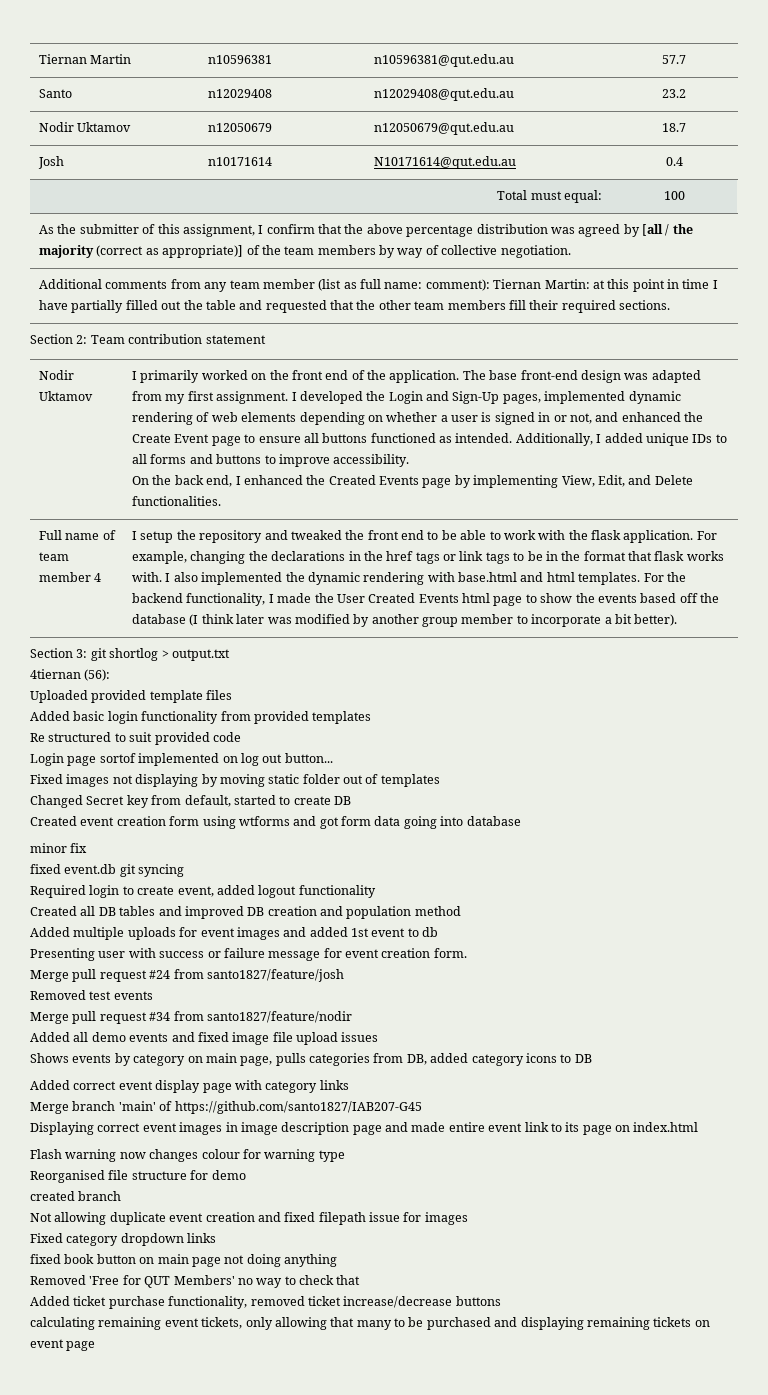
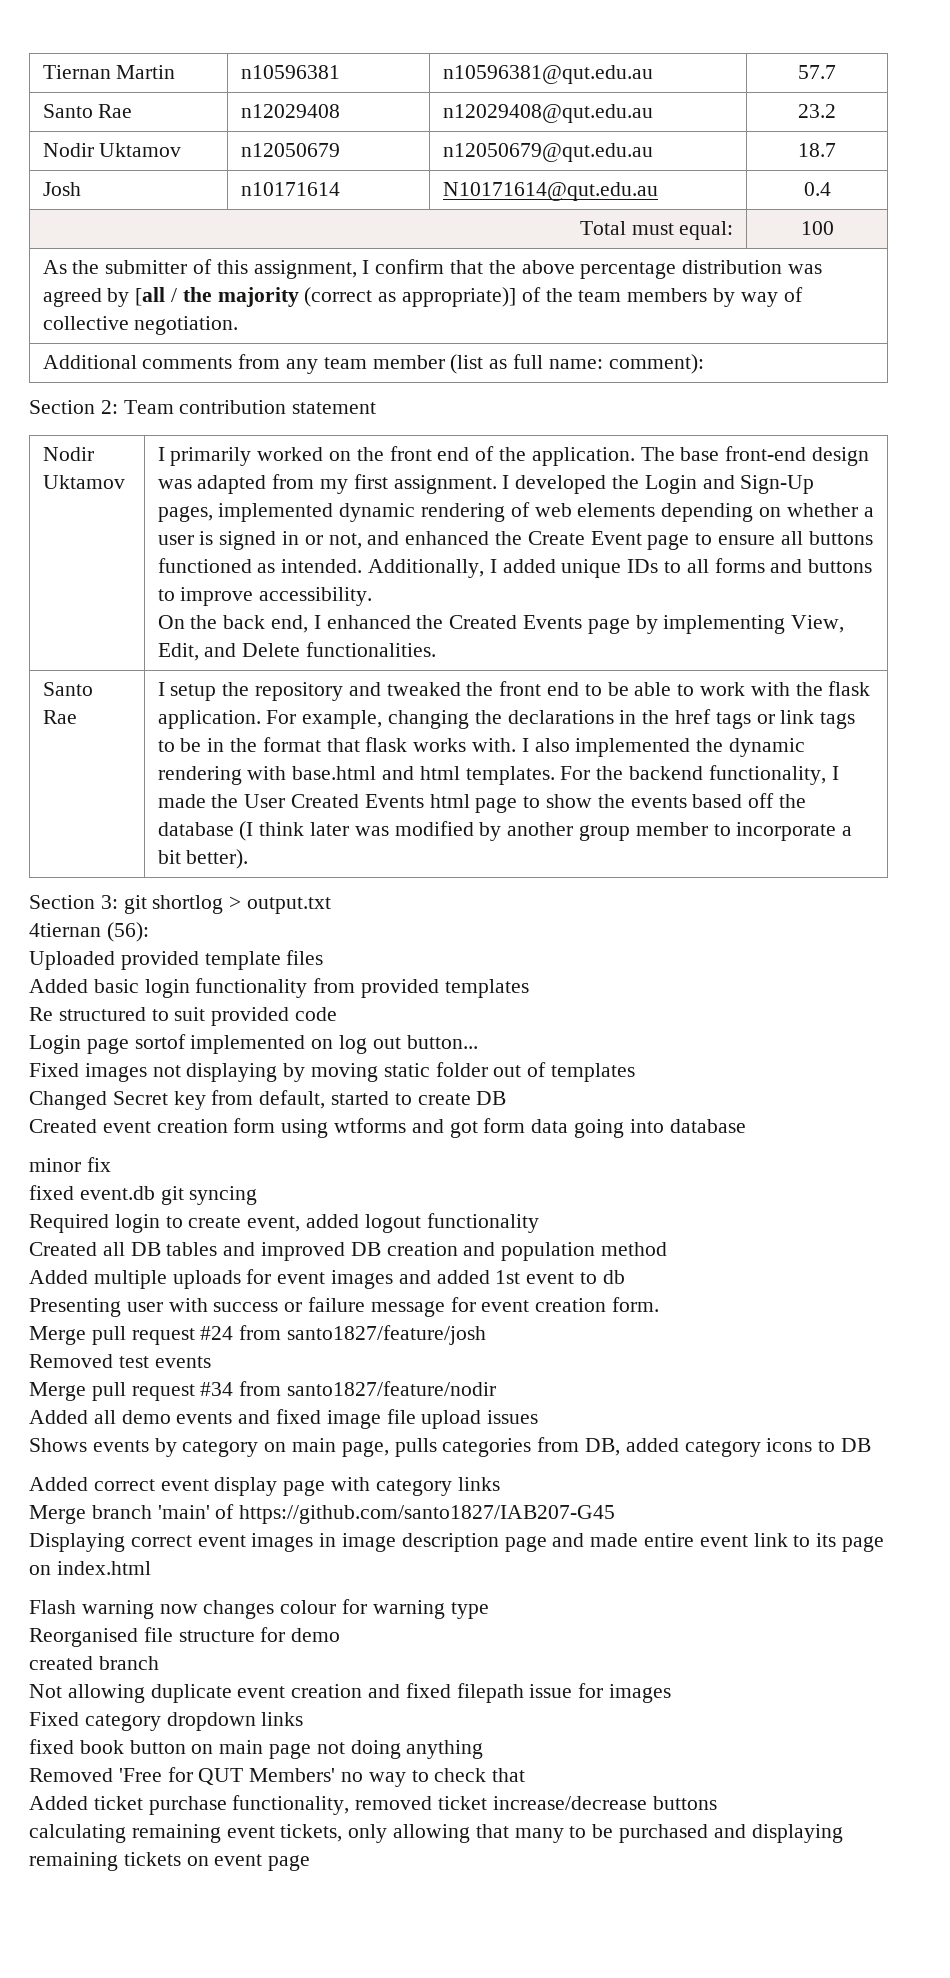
- Santo | n12029408 | n12029408@qut.edu.au | 23.2
+ Santo Rae | n12029408 | n12029408@qut.edu.au | 23.2
- Additional comments from any team member (list as full name: comment): Tiernan Martin: at this point in time I have partially filled out the table and requested that the other team members fill their required sections.
+ Additional comments from any team member (list as full name: comment):
  On the back end, I enhanced the Created Events page by implementing View, Edit, and Delete functionalities.
- Full name of team member 4
+ Santo Rae

